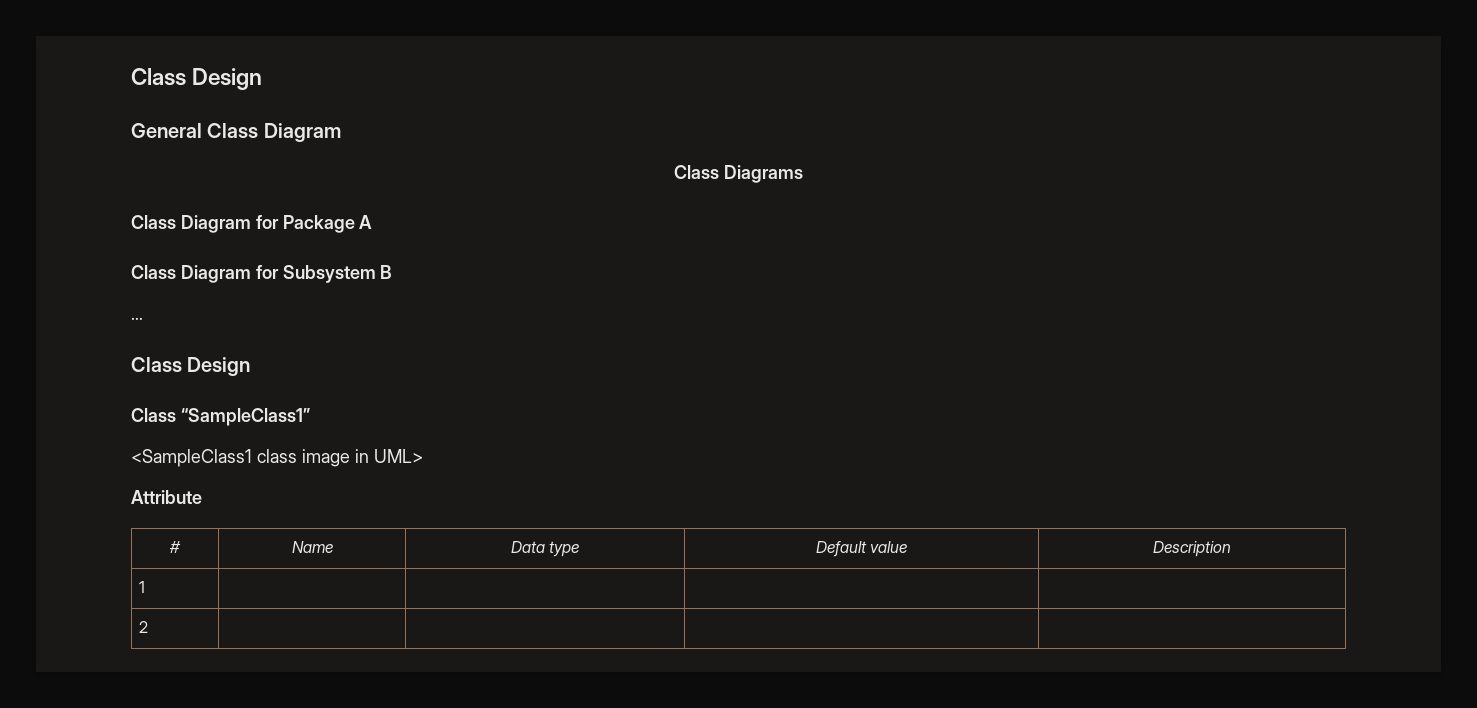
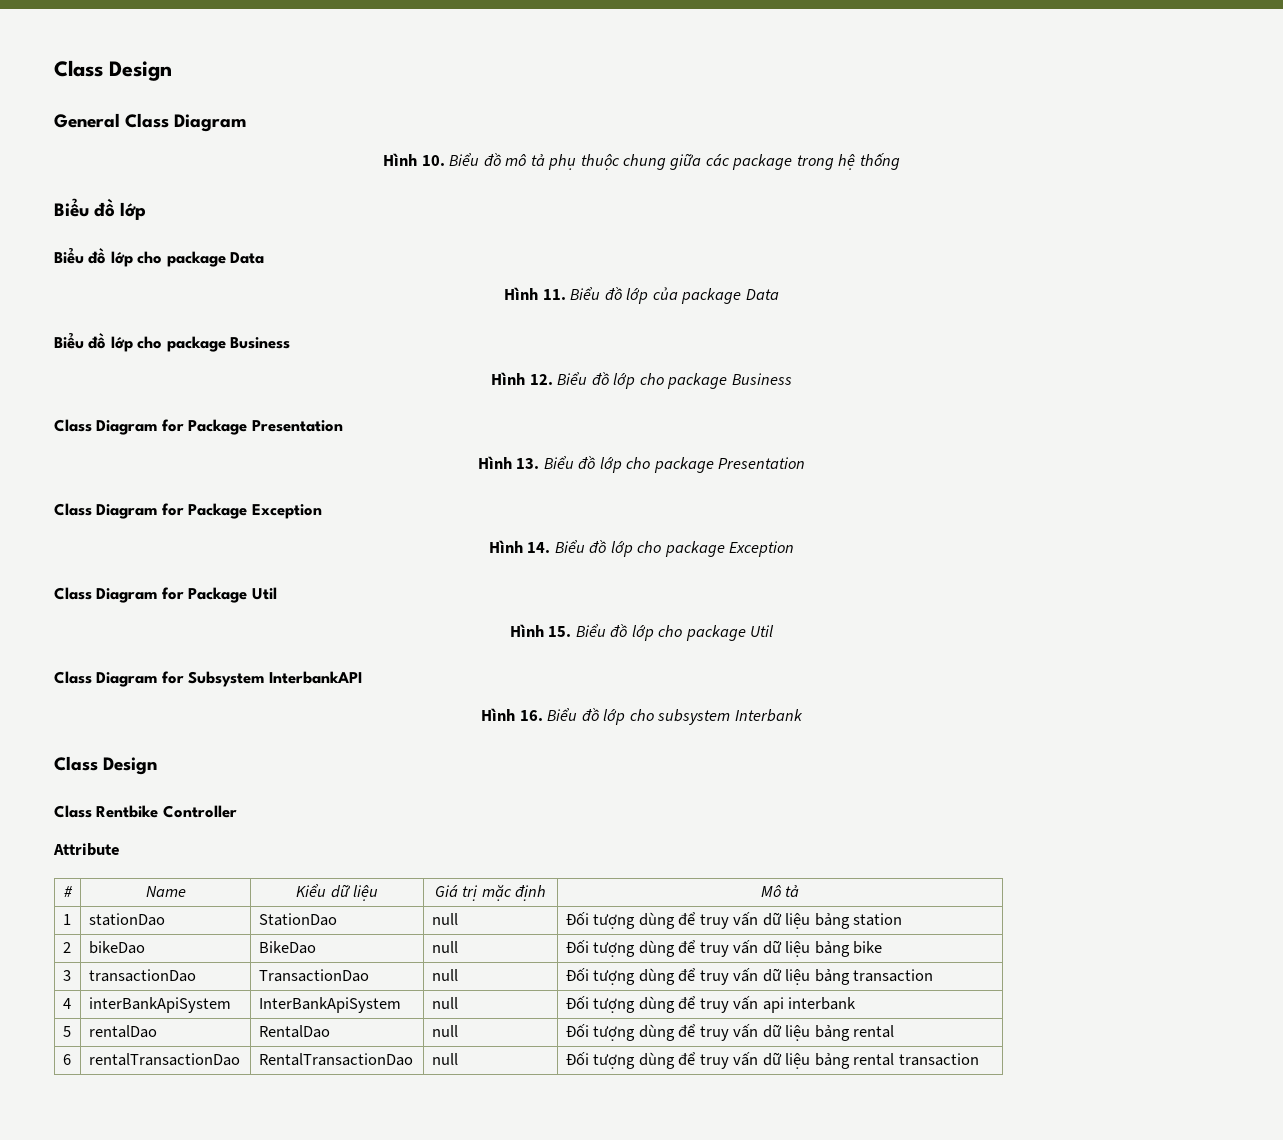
- Class Diagrams
- Class Diagram for Package A
- Class Diagram for Subsystem B
- …
+ Hình 10. Biểu đồ mô tả phụ thuộc chung giữa các package trong hệ thống
+ Biểu đồ lớp
+ Biểu đồ lớp cho package Data
+ Hình 11. Biểu đồ lớp của package Data
+ Biểu đồ lớp cho package Business
+ Hình 12. Biểu đồ lớp cho package Business
+ Class Diagram for Package Presentation
+ Hình 13. Biểu đồ lớp cho package Presentation
+ Class Diagram for Package Exception
+ Hình 14. Biểu đồ lớp cho package Exception
+ Class Diagram for Package Util
+ Hình 15. Biểu đồ lớp cho package Util
+ Class Diagram for Subsystem InterbankAPI
+ Hình 16. Biểu đồ lớp cho subsystem Interbank
  Class Design
- Class “SampleClass1”
- <SampleClass1 class image in UML>
+ Class Rentbike Controller
  Attribute
- # | Name | Data type | Default value | Description
- 1 | | | |
- 2 | | | |
+ # | Name | Kiểu dữ liệu | Giá trị mặc định | Mô tả
+ 1 | stationDao | StationDao | null | Đối tượng dùng để truy vấn dữ liệu bảng station
+ 2 | bikeDao | BikeDao | null | Đối tượng dùng để truy vấn dữ liệu bảng bike
+ 3 | transactionDao | TransactionDao | null | Đối tượng dùng để truy vấn dữ liệu bảng transaction
+ 4 | interBankApiSystem | InterBankApiSystem | null | Đối tượng dùng để truy vấn api interbank
+ 5 | rentalDao | RentalDao | null | Đối tượng dùng để truy vấn dữ liệu bảng rental
+ 6 | rentalTransactionDao | RentalTransactionDao | null | Đối tượng dùng để truy vấn dữ liệu bảng rental transaction

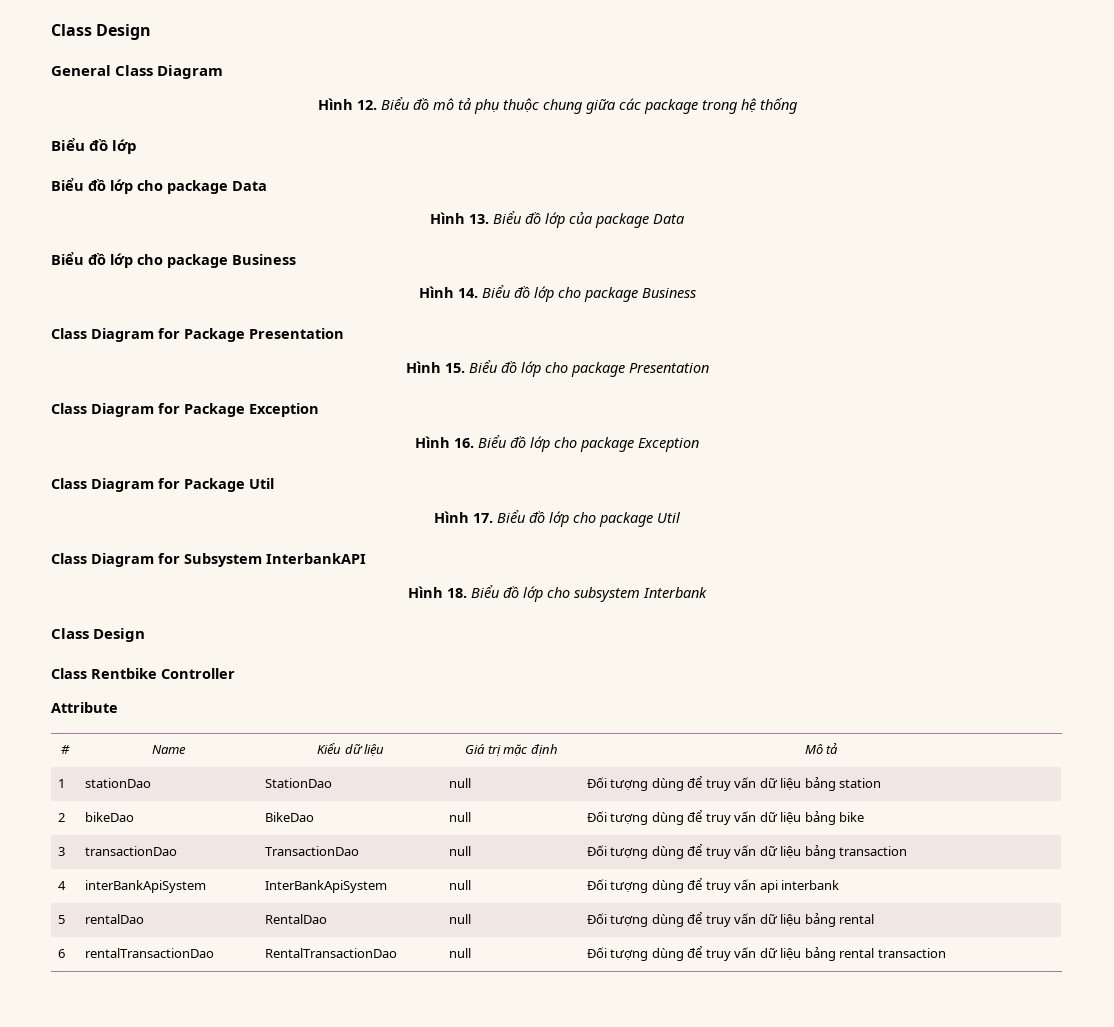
- Hình 10. Biểu đồ mô tả phụ thuộc chung giữa các package trong hệ thống
+ Hình 12. Biểu đồ mô tả phụ thuộc chung giữa các package trong hệ thống
- Hình 11. Biểu đồ lớp của package Data
+ Hình 13. Biểu đồ lớp của package Data
- Hình 12. Biểu đồ lớp cho package Business
+ Hình 14. Biểu đồ lớp cho package Business
- Hình 13. Biểu đồ lớp cho package Presentation
+ Hình 15. Biểu đồ lớp cho package Presentation
- Hình 14. Biểu đồ lớp cho package Exception
+ Hình 16. Biểu đồ lớp cho package Exception
- Hình 15. Biểu đồ lớp cho package Util
+ Hình 17. Biểu đồ lớp cho package Util
- Hình 16. Biểu đồ lớp cho subsystem Interbank
+ Hình 18. Biểu đồ lớp cho subsystem Interbank

